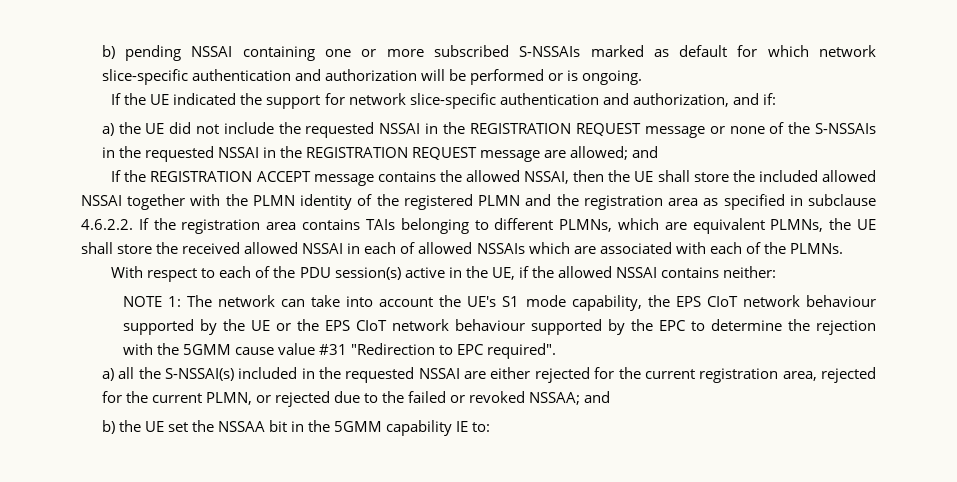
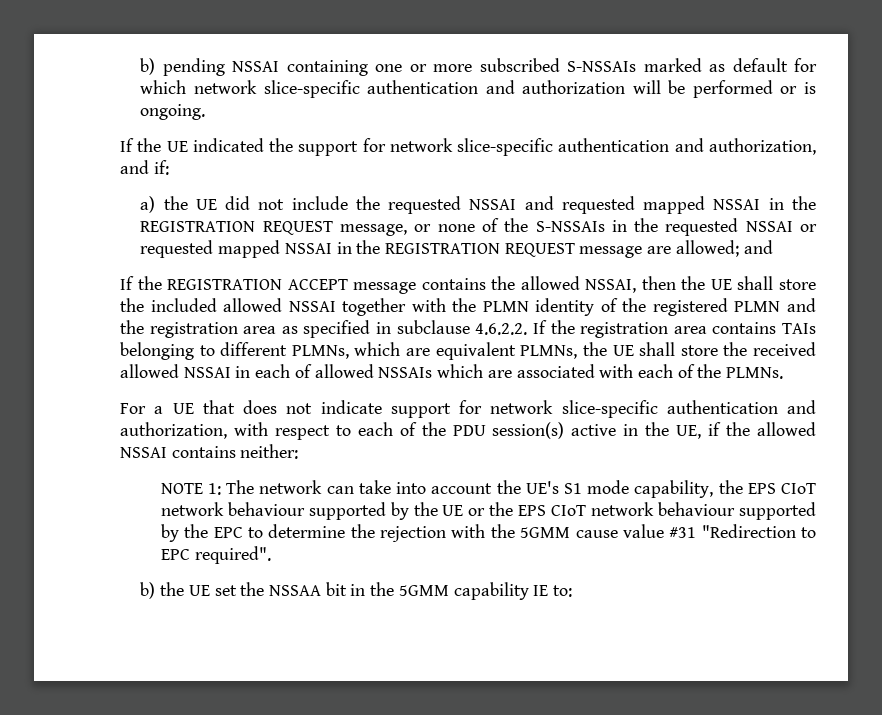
- a) the UE did not include the requested NSSAI in the REGISTRATION REQUEST message or none of the S-NSSAIs in the requested NSSAI in the REGISTRATION REQUEST message are allowed; and
+ a) the UE did not include the requested NSSAI and requested mapped NSSAI in the REGISTRATION REQUEST message, or none of the S-NSSAIs in the requested NSSAI or requested mapped NSSAI in the REGISTRATION REQUEST message are allowed; and
- With respect to each of the PDU session(s) active in the UE, if the allowed NSSAI contains neither:
+ For a UE that does not indicate support for network slice-specific authentication and authorization, with respect to each of the PDU session(s) active in the UE, if the allowed NSSAI contains neither:
- a) all the S-NSSAI(s) included in the requested NSSAI are either rejected for the current registration area, rejected for the current PLMN, or rejected due to the failed or revoked NSSAA; and

